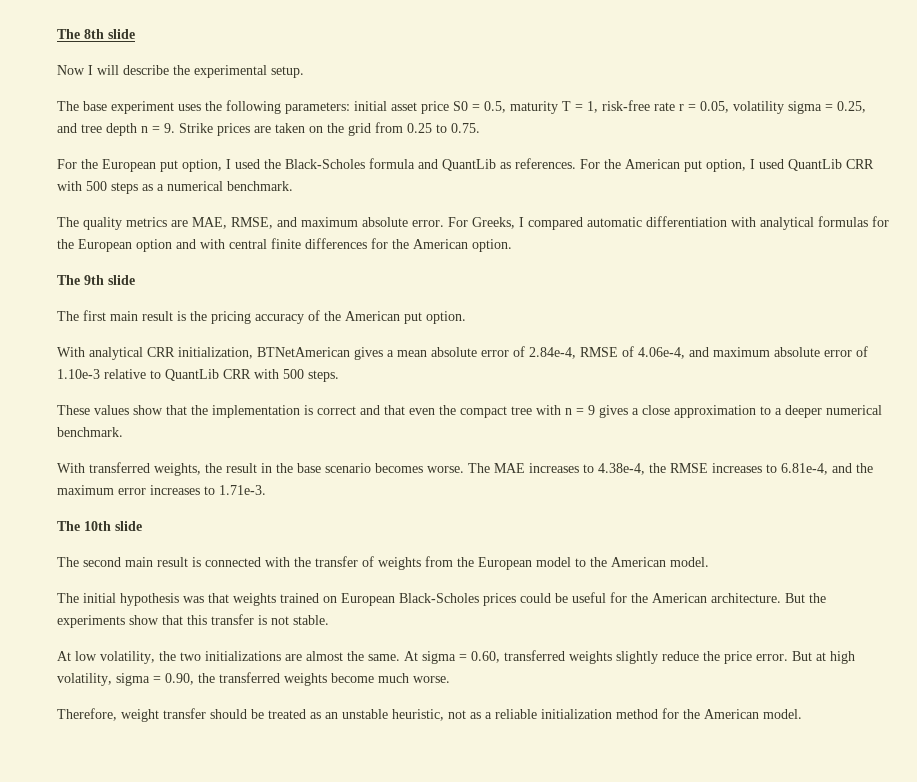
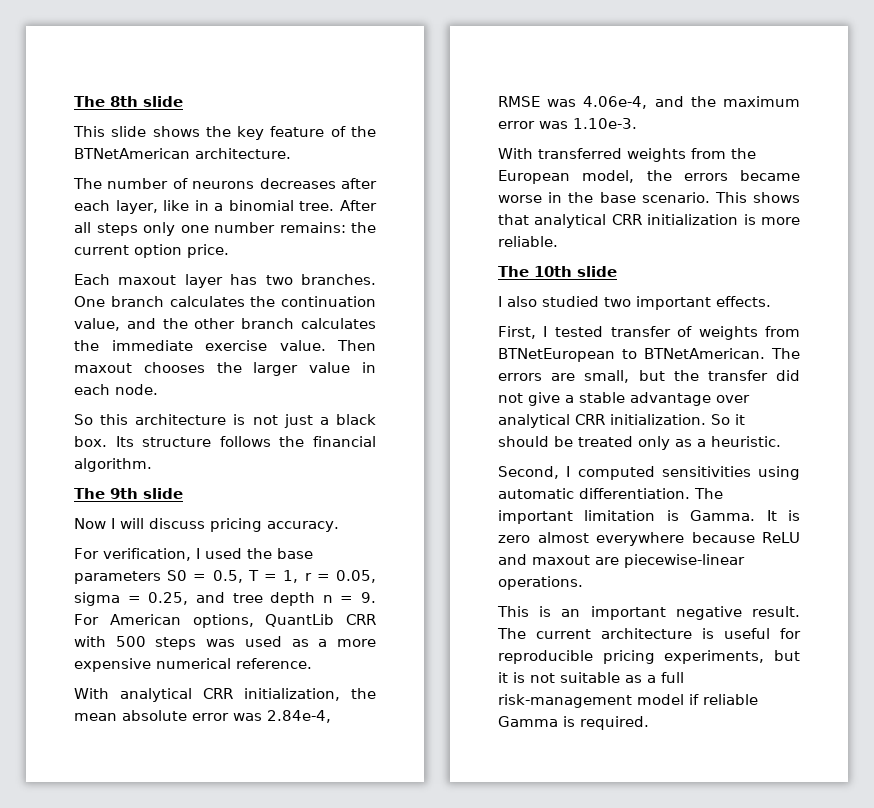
- Now I will describe the experimental setup.
- The base experiment uses the following parameters: initial asset price S0 = 0.5, maturity T = 1, risk-free rate r = 0.05, volatility sigma = 0.25, and tree depth n = 9. Strike prices are taken on the grid from 0.25 to 0.75.
- For the European put option, I used the Black-Scholes formula and QuantLib as references. For the American put option, I used QuantLib CRR with 500 steps as a numerical benchmark.
- The quality metrics are MAE, RMSE, and maximum absolute error. For Greeks, I compared automatic differentiation with analytical formulas for the European option and with central finite differences for the American option.
+ This slide shows the key feature of the BTNetAmerican architecture.
+ The number of neurons decreases after each layer, like in a binomial tree. After all steps only one number remains: the current option price.
+ Each maxout layer has two branches. One branch calculates the continuation value, and the other branch calculates the immediate exercise value. Then maxout chooses the larger value in each node.
+ So this architecture is not just a black box. Its structure follows the financial algorithm.
  The 9th slide
- The first main result is the pricing accuracy of the American put option.
+ Now I will discuss pricing accuracy.
+ For verification, I used the base parameters S0 = 0.5, T = 1, r = 0.05, sigma = 0.25, and tree depth n = 9. For American options, QuantLib CRR with 500 steps was used as a more expensive numerical reference.
- With analytical CRR initialization, BTNetAmerican gives a mean absolute error of 2.84e-4, RMSE of 4.06e-4, and maximum absolute error of 1.10e-3 relative to QuantLib CRR with 500 steps.
- These values show that the implementation is correct and that even the compact tree with n = 9 gives a close approximation to a deeper numerical benchmark.
- With transferred weights, the result in the base scenario becomes worse. The MAE increases to 4.38e-4, the RMSE increases to 6.81e-4, and the maximum error increases to 1.71e-3.
+ With analytical CRR initialization, the mean absolute error was 2.84e-4, RMSE was 4.06e-4, and the maximum error was 1.10e-3.
+ With transferred weights from the European model, the errors became worse in the base scenario. This shows that analytical CRR initialization is more reliable.
  The 10th slide
- The second main result is connected with the transfer of weights from the European model to the American model.
- The initial hypothesis was that weights trained on European Black-Scholes prices could be useful for the American architecture. But the experiments show that this transfer is not stable.
- At low volatility, the two initializations are almost the same. At sigma = 0.60, transferred weights slightly reduce the price error. But at high volatility, sigma = 0.90, the transferred weights become much worse.
- Therefore, weight transfer should be treated as an unstable heuristic, not as a reliable initialization method for the American model.
+ I also studied two important effects.
+ First, I tested transfer of weights from BTNetEuropean to BTNetAmerican. The errors are small, but the transfer did not give a stable advantage over analytical CRR initialization. So it should be treated only as a heuristic.
+ Second, I computed sensitivities using automatic differentiation. The important limitation is Gamma. It is zero almost everywhere because ReLU and maxout are piecewise-linear operations.
+ This is an important negative result. The current architecture is useful for reproducible pricing experiments, but it is not suitable as a full risk-management model if reliable Gamma is required.

